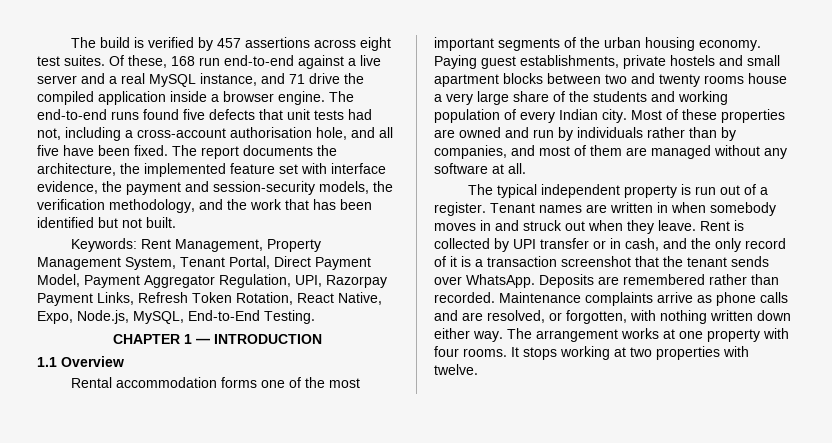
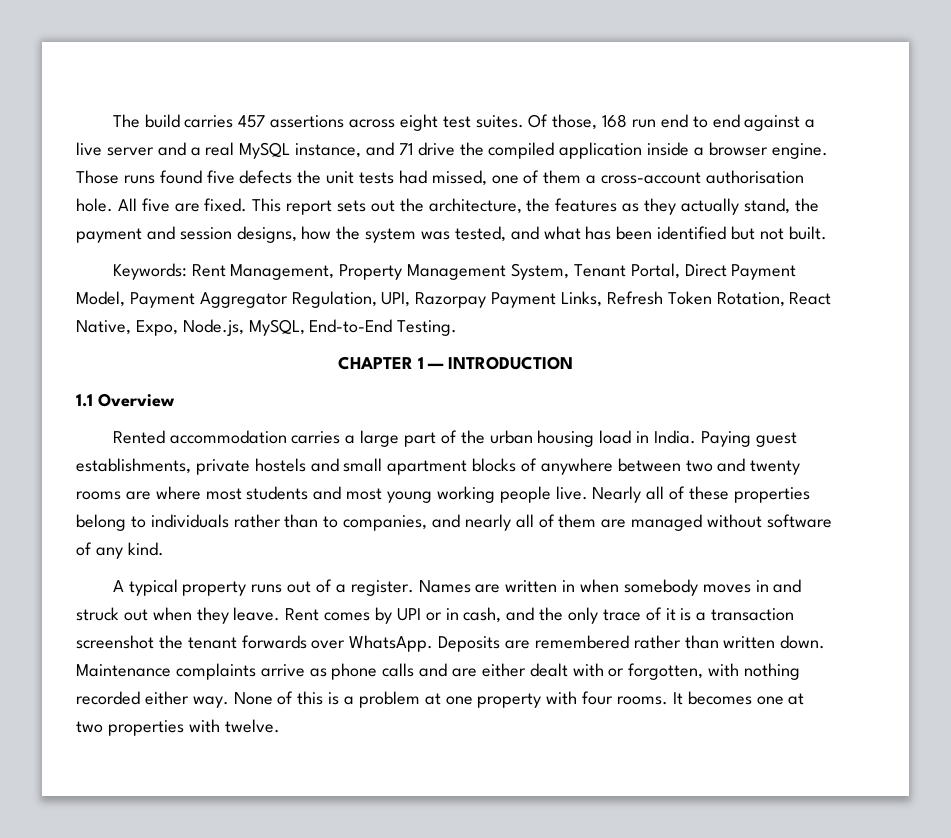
- The build is verified by 457 assertions across eight test suites.
+ The build carries 457 assertions across eight test suites.
- Of these, 168 run end-to-end against a live server and a real MySQL instance, and 71 drive the compiled application inside a browser engine.
+ Of those, 168 run end to end against a live server and a real MySQL instance, and 71 drive the compiled application inside a browser engine.
- The end-to-end runs found five defects that unit tests had not, including a cross-account authorisation hole, and all five have been fixed. The report documents the architecture, the implemented feature set with interface evidence, the payment and session-security models, the verification methodology, and the work that has been identified but not built.
+ Those runs found five defects the unit tests had missed, one of them a cross-account authorisation hole. All five are fixed. This report sets out the architecture, the features as they actually stand, the payment and session designs, how the system was tested, and what has been identified but not built.
- Rental accommodation forms one of the most important segments of the urban housing economy.
+ Rented accommodation carries a large part of the urban housing load in India.
- Paying guest establishments, private hostels and small apartment blocks between two and twenty rooms house a very large share of the students and working population of every Indian city. Most of these properties are owned and run by individuals rather than by companies, and most of them are managed without any software at all.
- The typical independent property is run out of a register.
+ Paying guest establishments, private hostels and small apartment blocks of anywhere between two and twenty rooms are where most students and most young working people live. Nearly all of these properties belong to individuals rather than to companies, and nearly all of them are managed without software of any kind.
+ A typical property runs out of a register.
- Tenant names are written in when somebody moves in and struck out when they leave.
+ Names are written in when somebody moves in and struck out when they leave.
- Rent is collected by UPI transfer or in cash, and the only record of it is a transaction screenshot that the tenant sends over WhatsApp.
+ Rent comes by UPI or in cash, and the only trace of it is a transaction screenshot the tenant forwards over WhatsApp.
- Deposits are remembered rather than recorded.
+ Deposits are remembered rather than written down.
- Maintenance complaints arrive as phone calls and are resolved, or forgotten, with nothing written down either way. The arrangement works at one property with four rooms.
+ Maintenance complaints arrive as phone calls and are either dealt with or forgotten, with nothing recorded either way. None of this is a problem at one property with four rooms.
- It stops working at two properties with twelve.
+ It becomes one at two properties with twelve.

